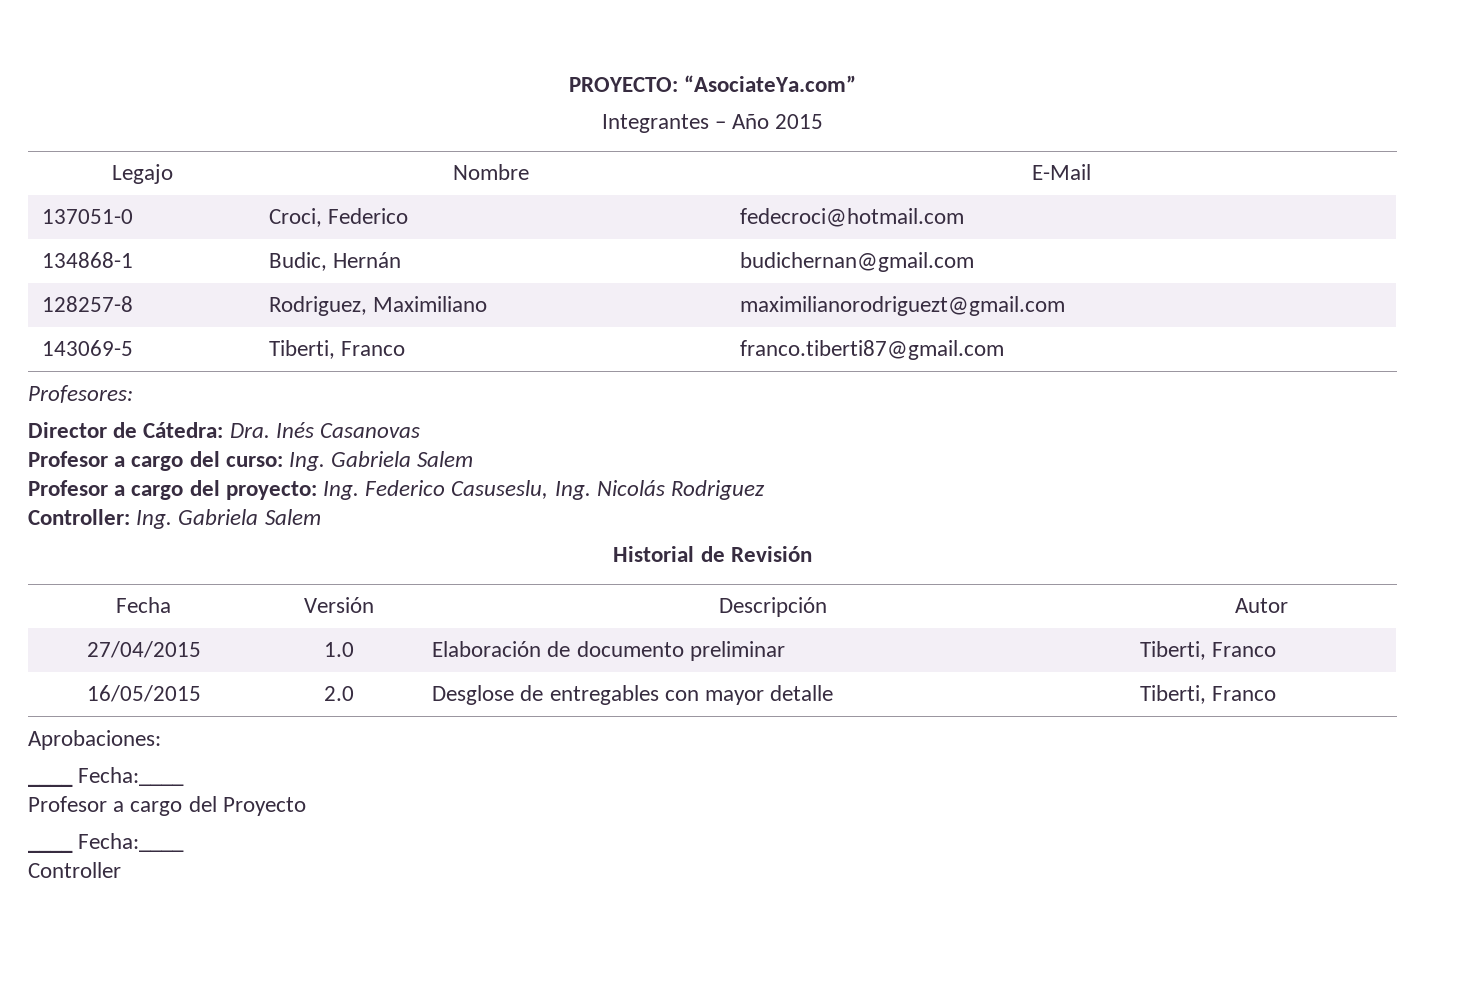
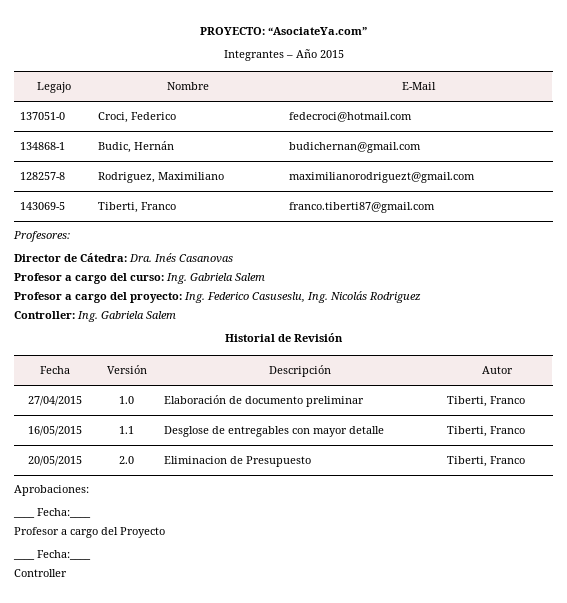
- 16/05/2015 | 2.0 | Desglose de entregables con mayor detalle | Tiberti, Franco
+ 16/05/2015 | 1.1 | Desglose de entregables con mayor detalle | Tiberti, Franco
+ 20/05/2015 | 2.0 | Eliminacion de Presupuesto | Tiberti, Franco

